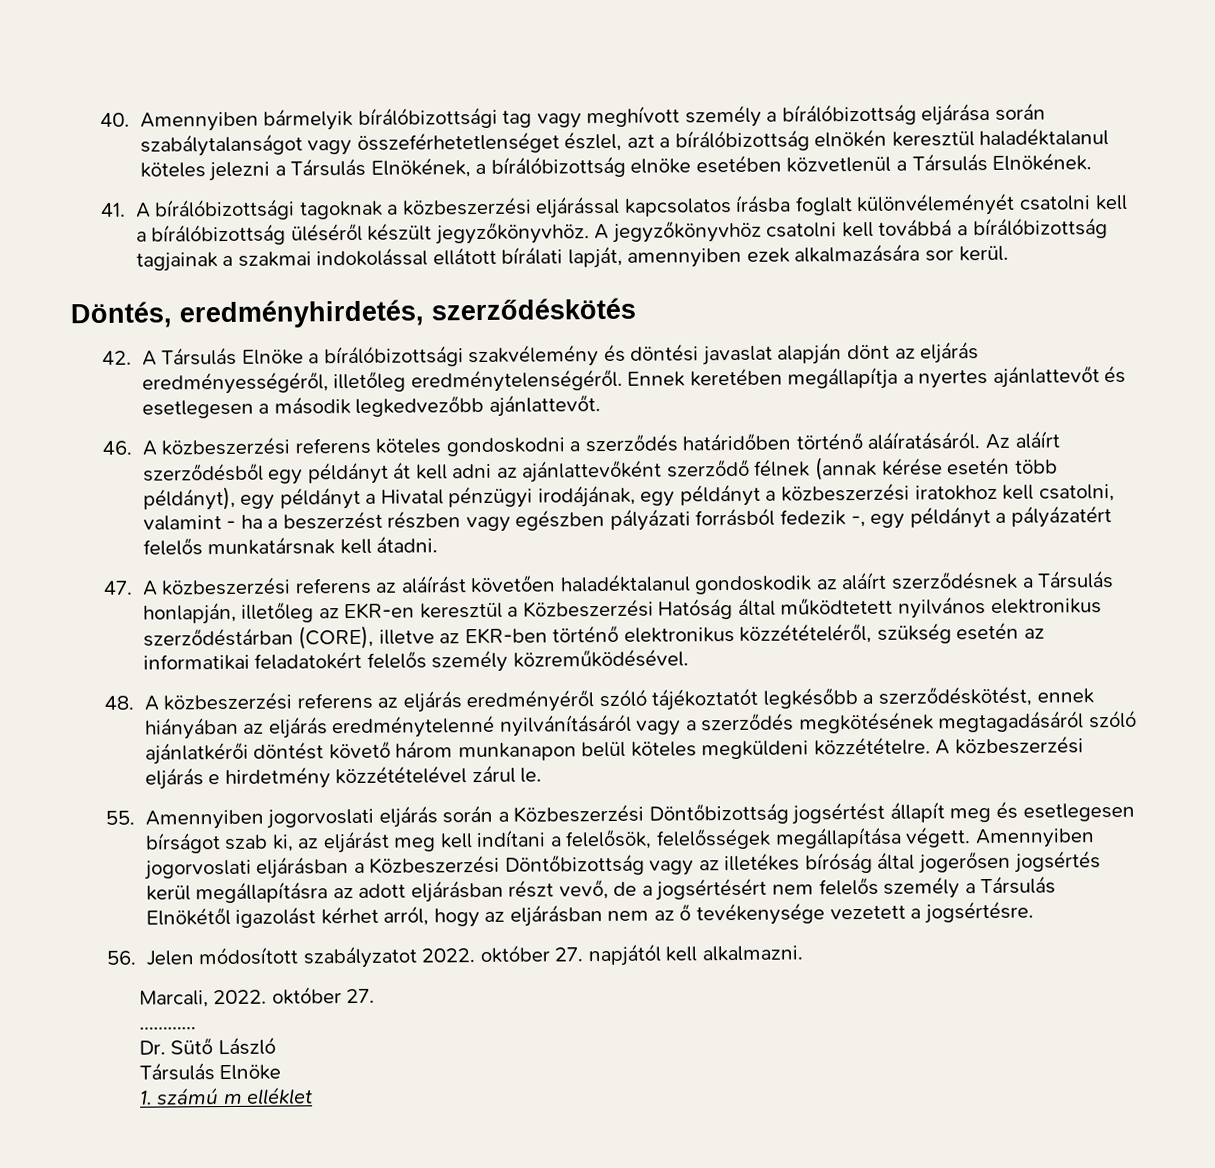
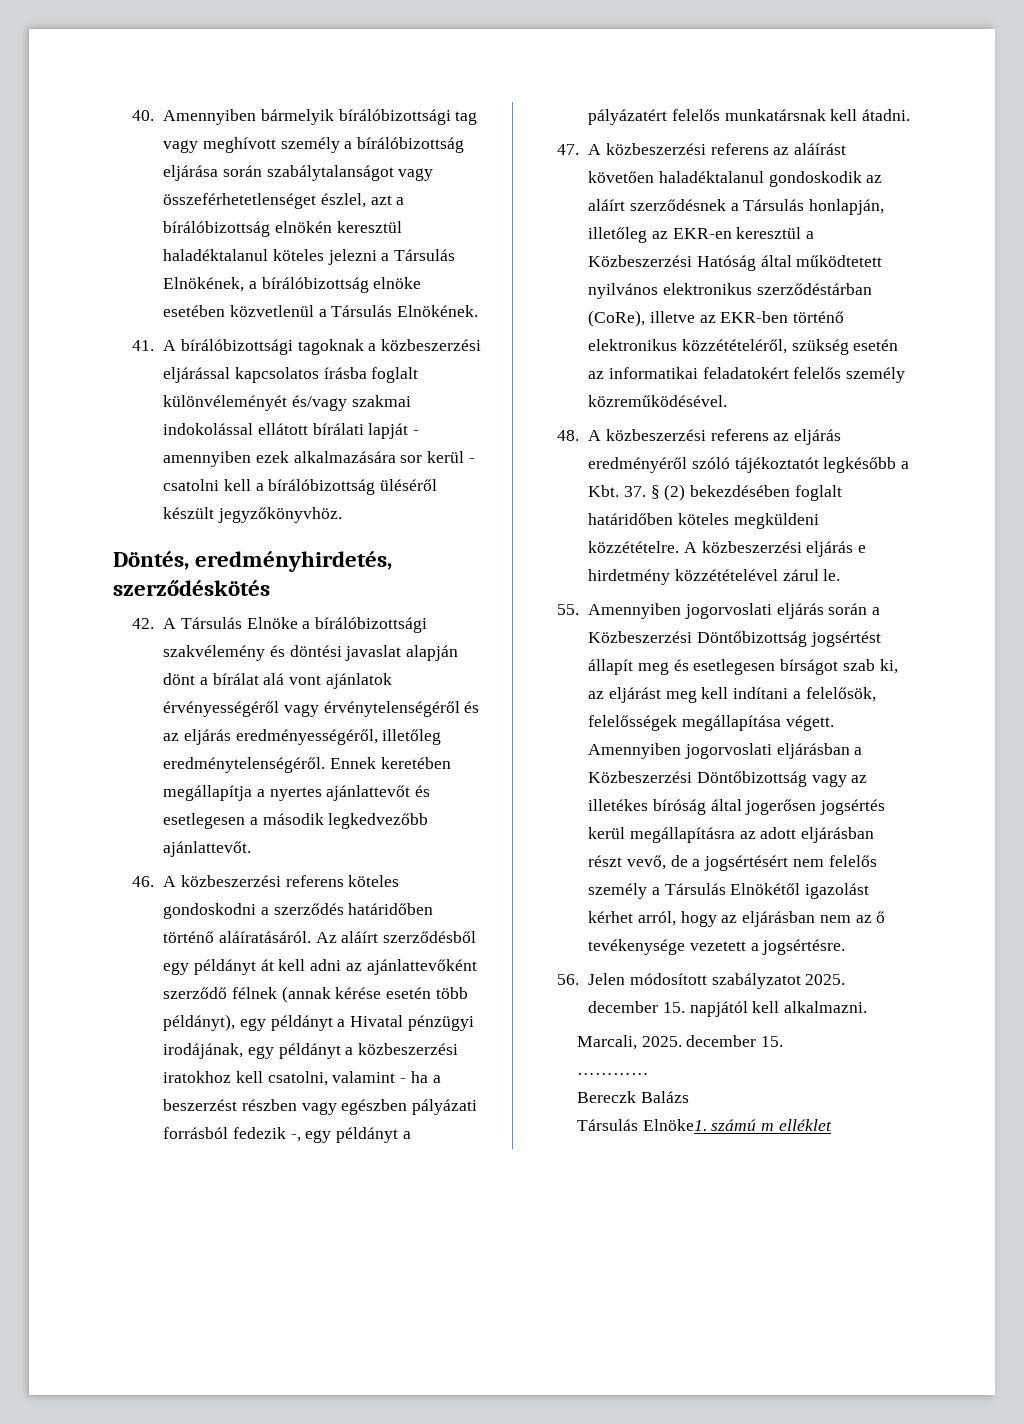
- 41. A bírálóbizottsági tagoknak a közbeszerzési eljárással kapcsolatos írásba foglalt különvéleményét csatolni kell a bírálóbizottság üléséről készült jegyzőkönyvhöz. A jegyzőkönyvhöz csatolni kell továbbá a bírálóbizottság tagjainak a szakmai indokolással ellátott bírálati lapját, amennyiben ezek alkalmazására sor kerül.
+ 41. A bírálóbizottsági tagoknak a közbeszerzési eljárással kapcsolatos írásba foglalt különvéleményét és/vagy szakmai indokolással ellátott bírálati lapját - amennyiben ezek alkalmazására sor kerül - csatolni kell a bírálóbizottság üléséről készült jegyzőkönyvhöz.
- 42. A Társulás Elnöke a bírálóbizottsági szakvélemény és döntési javaslat alapján dönt az eljárás eredményességéről, illetőleg eredménytelenségéről.
+ 42. A Társulás Elnöke a bírálóbizottsági szakvélemény és döntési javaslat alapján dönt a bírálat alá vont ajánlatok érvényességéről vagy érvénytelenségéről és az eljárás eredményességéről, illetőleg eredménytelenségéről.
- 47. A közbeszerzési referens az aláírást követően haladéktalanul gondoskodik az aláírt szerződésnek a Társulás honlapján, illetőleg az EKR-en keresztül a Közbeszerzési Hatóság által működtetett nyilvános elektronikus szerződéstárban (CORE), illetve az EKR-ben történő elektronikus közzétételéről, szükség esetén az informatikai feladatokért felelős személy közreműködésével.
+ 47. A közbeszerzési referens az aláírást követően haladéktalanul gondoskodik az aláírt szerződésnek a Társulás honlapján, illetőleg az EKR-en keresztül a Közbeszerzési Hatóság által működtetett nyilvános elektronikus szerződéstárban (CoRe), illetve az EKR-ben történő elektronikus közzétételéről, szükség esetén az informatikai feladatokért felelős személy közreműködésével.
- 48. A közbeszerzési referens az eljárás eredményéről szóló tájékoztatót legkésőbb a szerződéskötést, ennek hiányában az eljárás eredménytelenné nyilvánításáról vagy a szerződés megkötésének megtagadásáról szóló ajánlatkérői döntést követő három munkanapon belül köteles megküldeni közzétételre.
+ 48. A közbeszerzési referens az eljárás eredményéről szóló tájékoztatót legkésőbb a Kbt. 37. § (2) bekezdésében foglalt határidőben köteles megküldeni közzétételre.
- 56. Jelen módosított szabályzatot 2022. október 27. napjától kell alkalmazni.
+ 56. Jelen módosított szabályzatot 2025. december 15. napjától kell alkalmazni.
- Marcali, 2022. október 27.
+ Marcali, 2025. december 15.
  …………
- Dr. Sütő László
- Társulás Elnöke
- 1. számú m elléklet
+ Bereczk Balázs
+ Társulás Elnöke1. számú m elléklet

